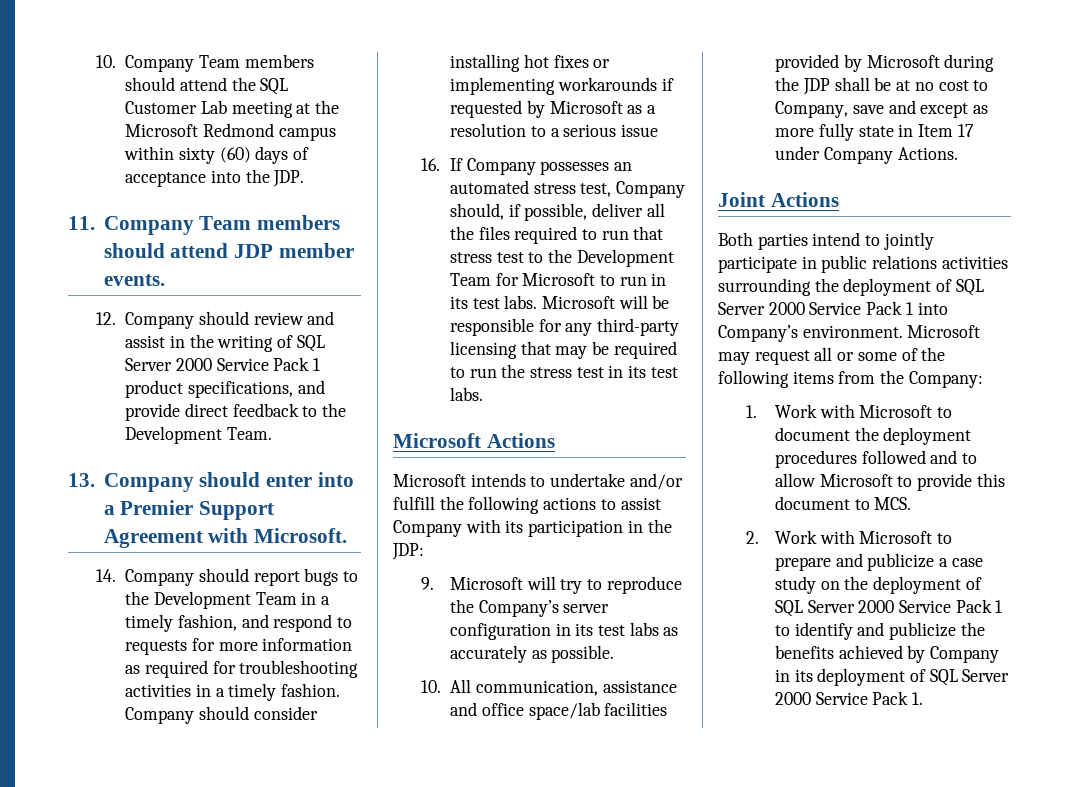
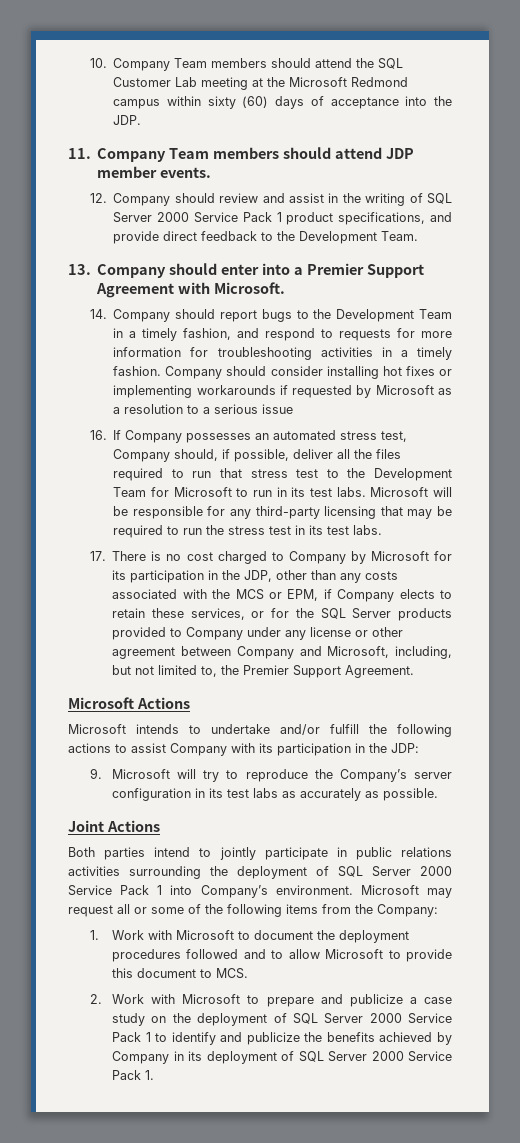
- 14. Company should report bugs to the Development Team in a timely fashion, and respond to requests for more information as required for troubleshooting activities in a timely fashion.
+ 14. Company should report bugs to the Development Team in a timely fashion, and respond to requests for more information for troubleshooting activities in a timely fashion.
+ 17. There is no cost charged to Company by Microsoft for its participation in the JDP, other than any costs associated with the MCS or EPM, if Company elects to retain these services, or for the SQL Server products provided to Company under any license or other agreement between Company and Microsoft, including, but not limited to, the Premier Support Agreement.
- 10. All communication, assistance and office space/lab facilities provided by Microsoft during the JDP shall be at no cost to Company, save and except as more fully state in Item 17 under Company Actions.

